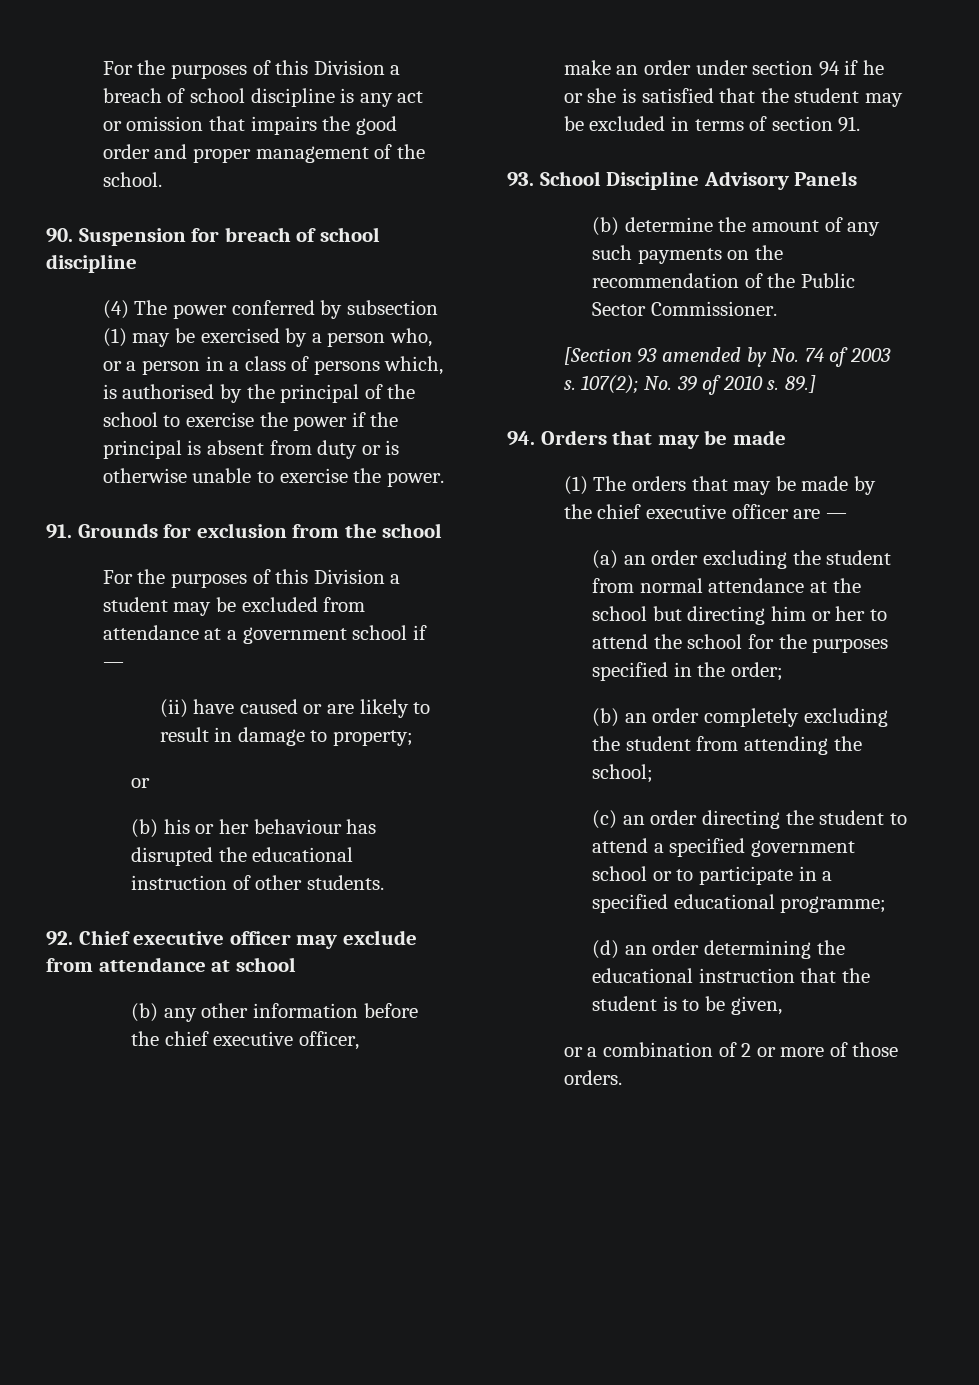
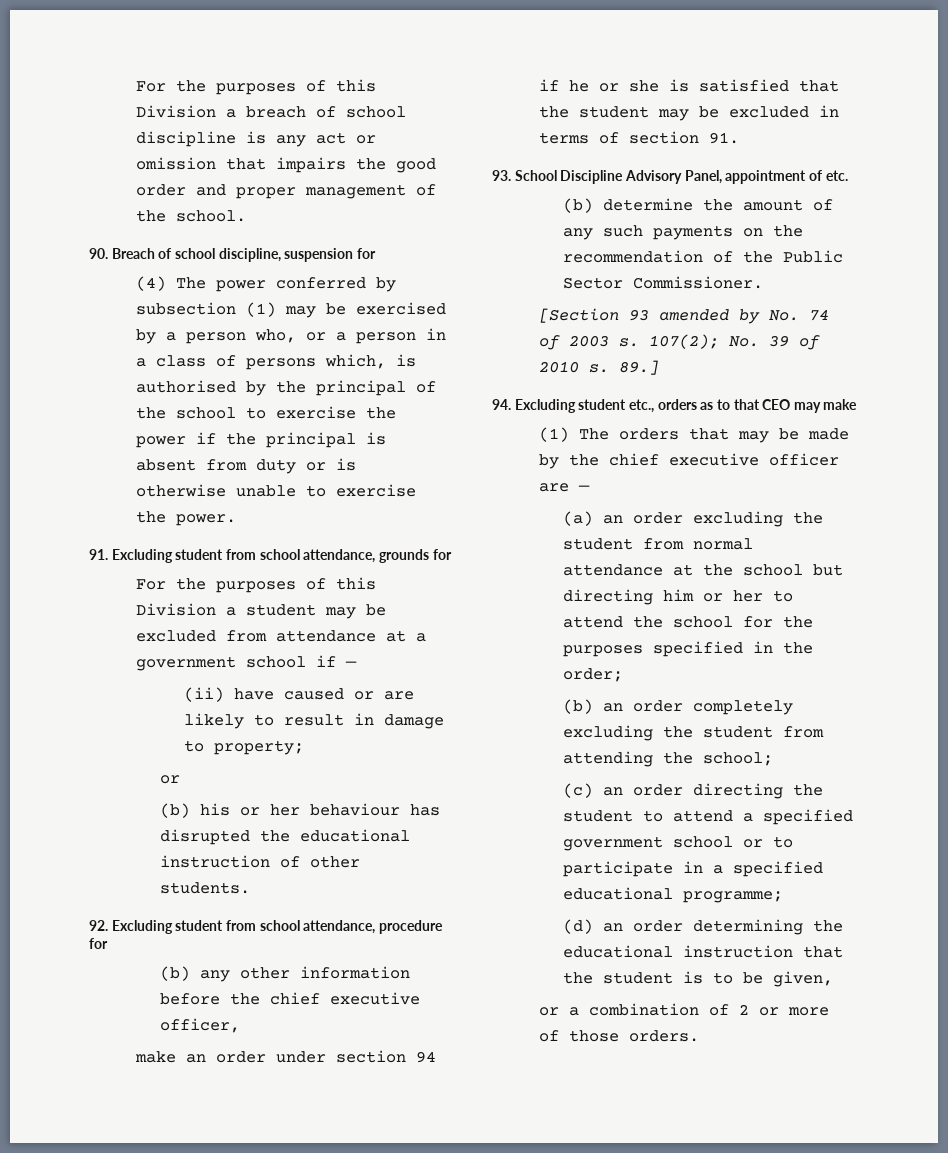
- 90. Suspension for breach of school discipline
+ 90. Breach of school discipline, suspension for
- 91. Grounds for exclusion from the school
+ 91. Excluding student from school attendance, grounds for
- 92. Chief executive officer may exclude from attendance at school
+ 92. Excluding student from school attendance, procedure for
- 93. School Discipline Advisory Panels
+ 93. School Discipline Advisory Panel, appointment of etc.
- 94. Orders that may be made
+ 94. Excluding student etc., orders as to that CEO may make

